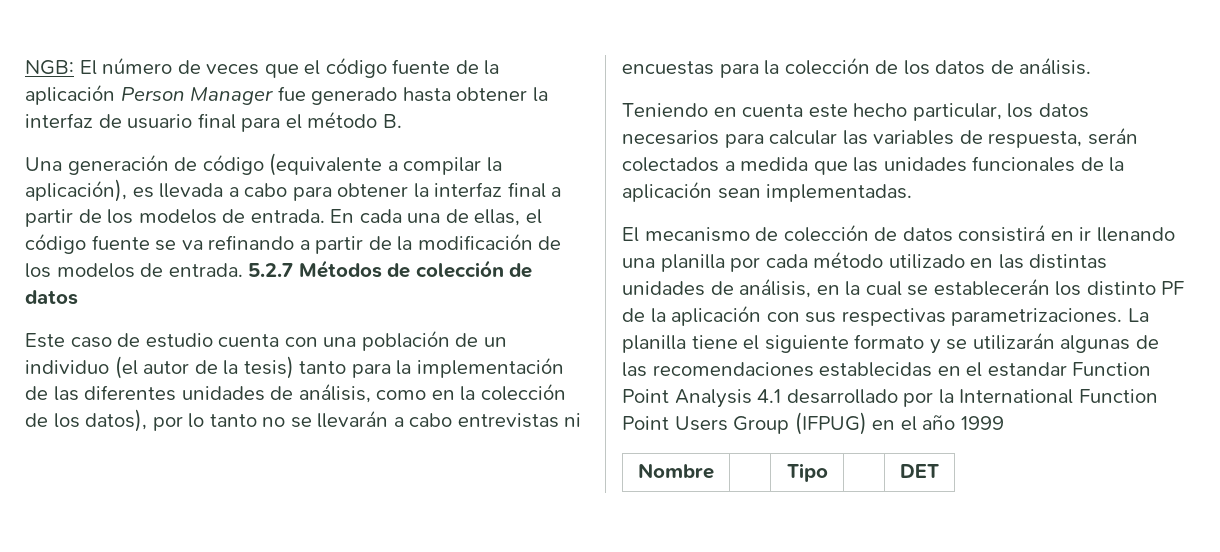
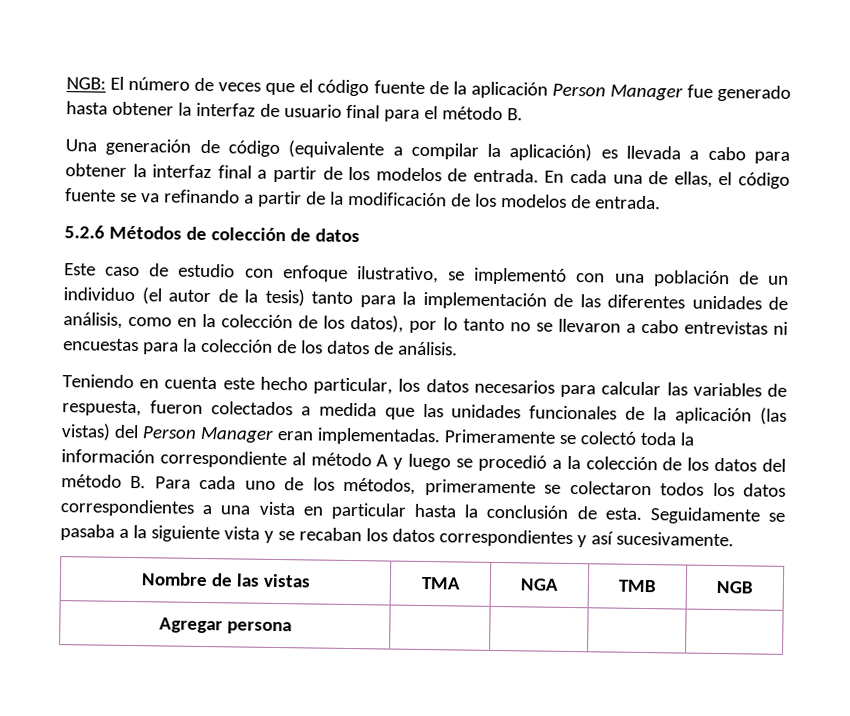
- Una generación de código (equivalente a compilar la aplicación), es llevada a cabo para obtener la interfaz final a partir de los modelos de entrada.
+ Una generación de código (equivalente a compilar la aplicación) es llevada a cabo para obtener la interfaz final a partir de los modelos de entrada.
- En cada una de ellas, el código fuente se va refinando a partir de la modificación de los modelos de entrada. 5.2.7 Métodos de colección de datos
+ En cada una de ellas, el código fuente se va refinando a partir de la modificación de los modelos de entrada.
+ 5.2.6 Métodos de colección de datos
- Este caso de estudio cuenta con una población de un individuo (el autor de la tesis) tanto para la implementación de las diferentes unidades de análisis, como en la colección de los datos), por lo tanto no se llevarán a cabo entrevistas ni encuestas para la colección de los datos de análisis.
+ Este caso de estudio con enfoque ilustrativo, se implementó con una población de un individuo (el autor de la tesis) tanto para la implementación de las diferentes unidades de análisis, como en la colección de los datos), por lo tanto no se llevaron a cabo entrevistas ni encuestas para la colección de los datos de análisis.
- Teniendo en cuenta este hecho particular, los datos necesarios para calcular las variables de respuesta, serán colectados a medida que las unidades funcionales de la aplicación sean implementadas.
- El mecanismo de colección de datos consistirá en ir llenando una planilla por cada método utilizado en las distintas unidades de análisis, en la cual se establecerán los distinto PF de la aplicación con sus respectivas parametrizaciones. La planilla tiene el siguiente formato y se utilizarán algunas de las recomendaciones establecidas en el estandar Function Point Analysis 4.1 desarrollado por la International Function Point Users Group (IFPUG) en el año 1999
- Nombre | | Tipo | | DET
+ Teniendo en cuenta este hecho particular, los datos necesarios para calcular las variables de respuesta, fueron colectados a medida que las unidades funcionales de la aplicación (las vistas) del Person Manager eran implementadas. Primeramente se colectó toda la información correspondiente al método A y luego se procedió a la colección de los datos del método B. Para cada uno de los métodos, primeramente se colectaron todos los datos correspondientes a una vista en particular hasta la conclusión de esta. Seguidamente se pasaba a la siguiente vista y se recaban los datos correspondientes y así sucesivamente.
+ Nombre de las vistas | TMA | NGA | TMB | NGB
+ Agregar persona | | | |

